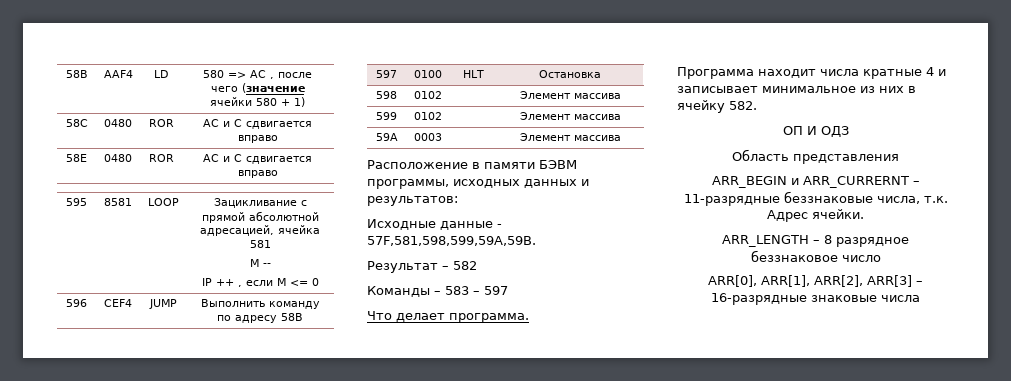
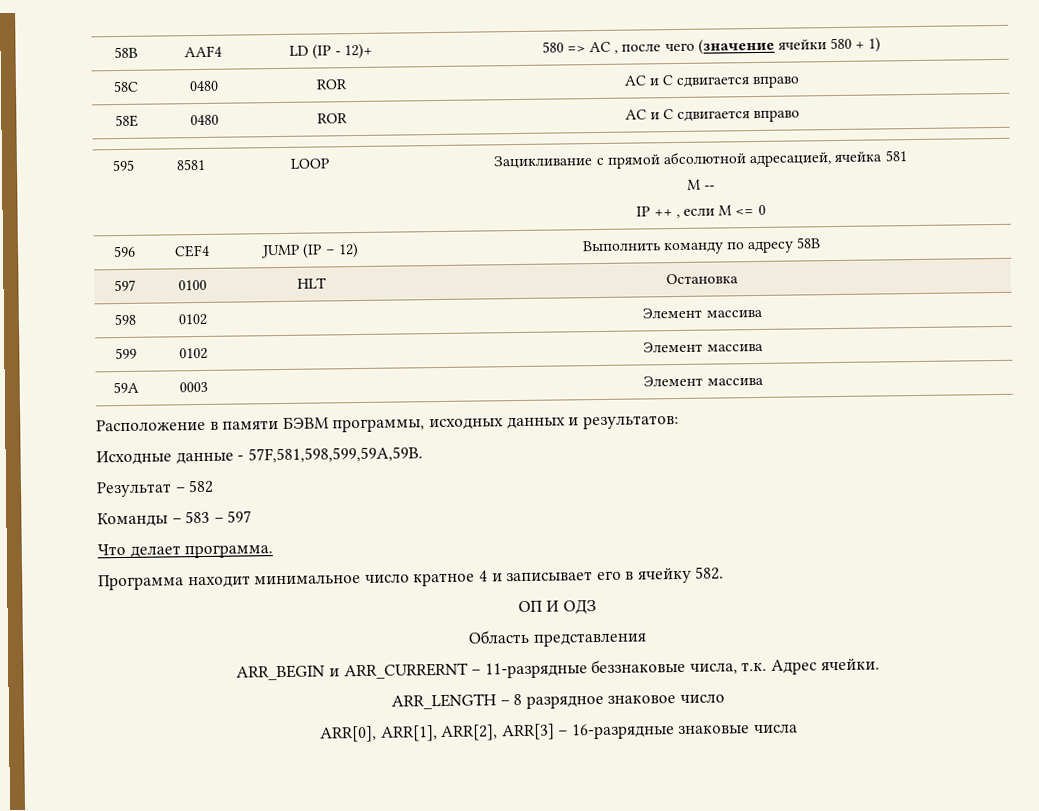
- 58B | AAF4 | LD | 580 => AC , после чего (значение ячейки 580 + 1)
+ 58B | AAF4 | LD (IP - 12)+ | 580 => AC , после чего (значение ячейки 580 + 1)
- 596 | CEF4 | JUMP | Выполнить команду по адресу 58B
+ 596 | CEF4 | JUMP (IP – 12) | Выполнить команду по адресу 58B
- Программа находит числа кратные 4 и записывает минимальное из них в ячейку 582.
+ Программа находит минимальное число кратное 4 и записывает его в ячейку 582.
- ARR_LENGTH – 8 разрядное беззнаковое число
+ ARR_LENGTH – 8 разрядное знаковое число

